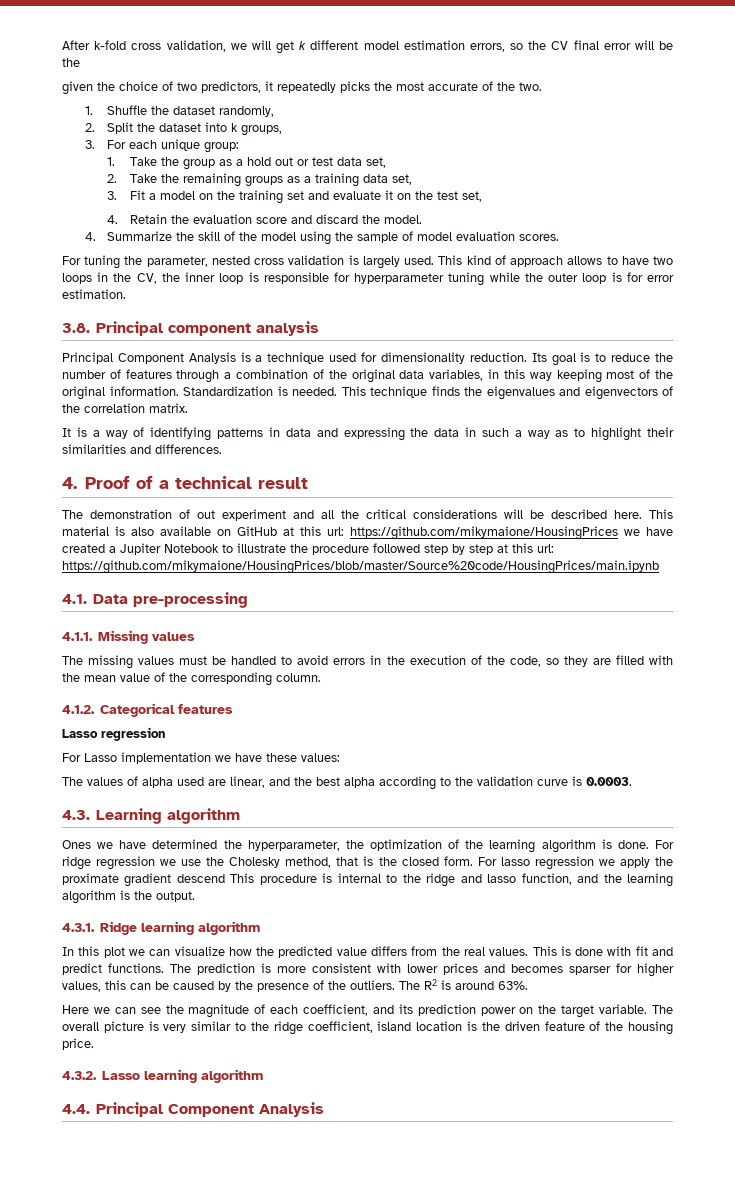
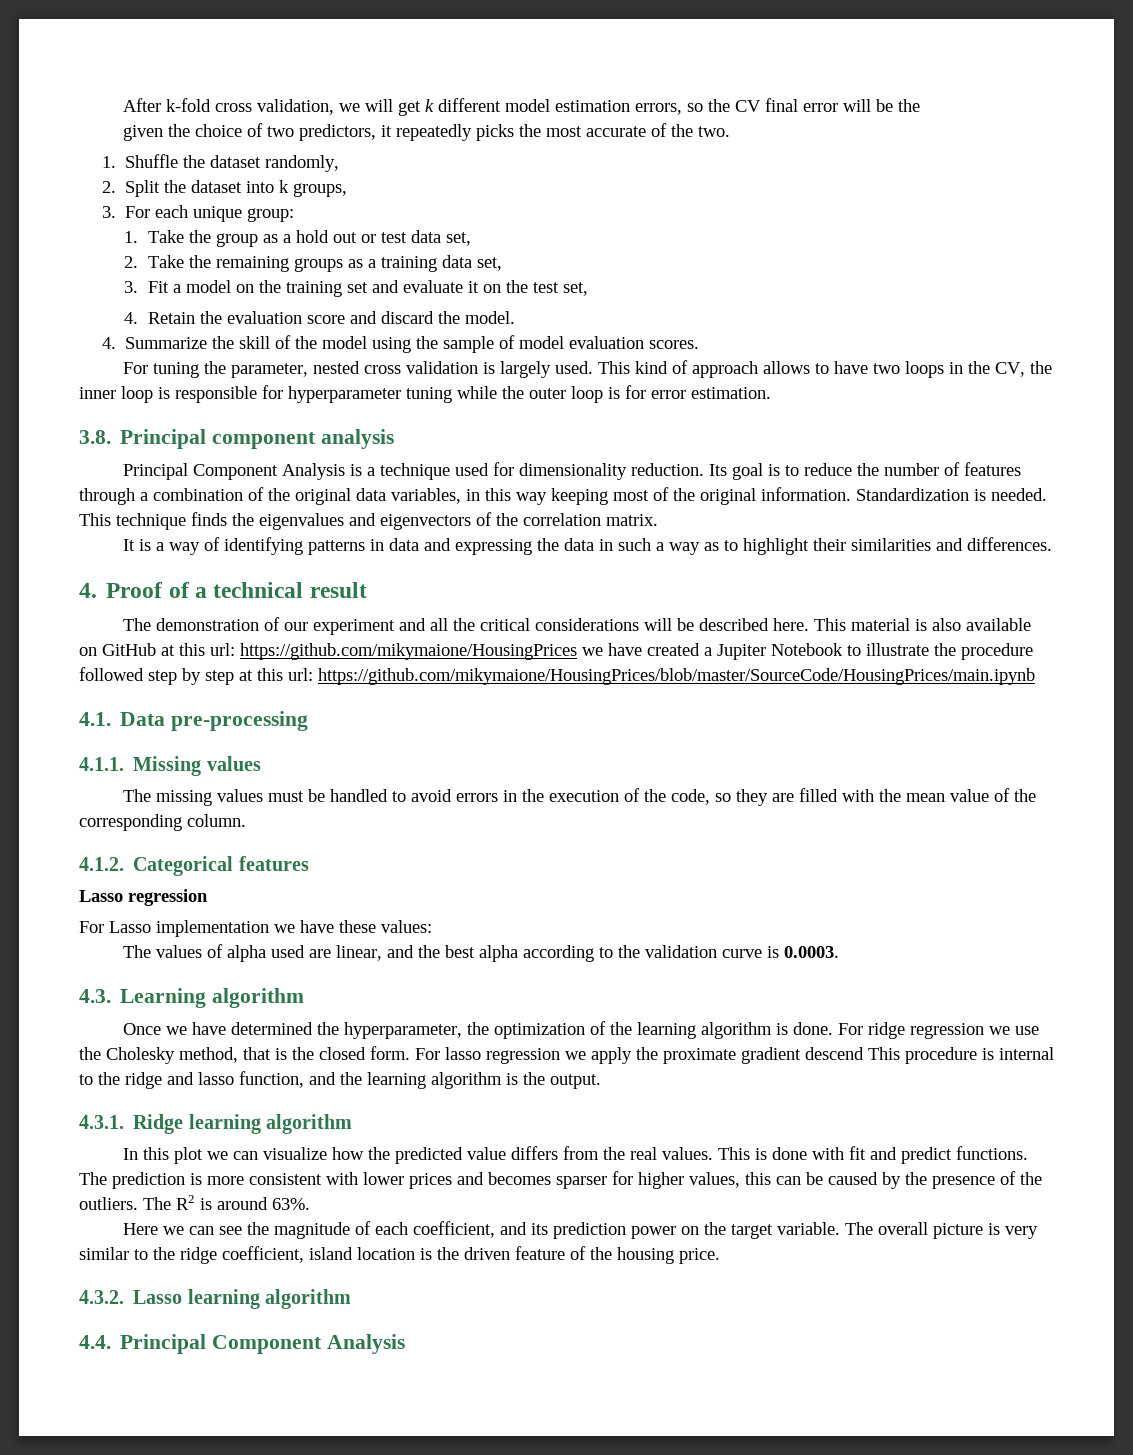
- The demonstration of out experiment and all the critical considerations will be described here.
+ The demonstration of our experiment and all the critical considerations will be described here.
- This material is also available on GitHub at this url: https://github.com/mikymaione/HousingPrices we have created a Jupiter Notebook to illustrate the procedure followed step by step at this url: https://github.com/mikymaione/HousingPrices/blob/master/Source%20code/HousingPrices/main.ipynb
+ This material is also available on GitHub at this url: https://github.com/mikymaione/HousingPrices we have created a Jupiter Notebook to illustrate the procedure followed step by step at this url: https://github.com/mikymaione/HousingPrices/blob/master/SourceCode/HousingPrices/main.ipynb
- Ones we have determined the hyperparameter, the optimization of the learning algorithm is done.
+ Once we have determined the hyperparameter, the optimization of the learning algorithm is done.

